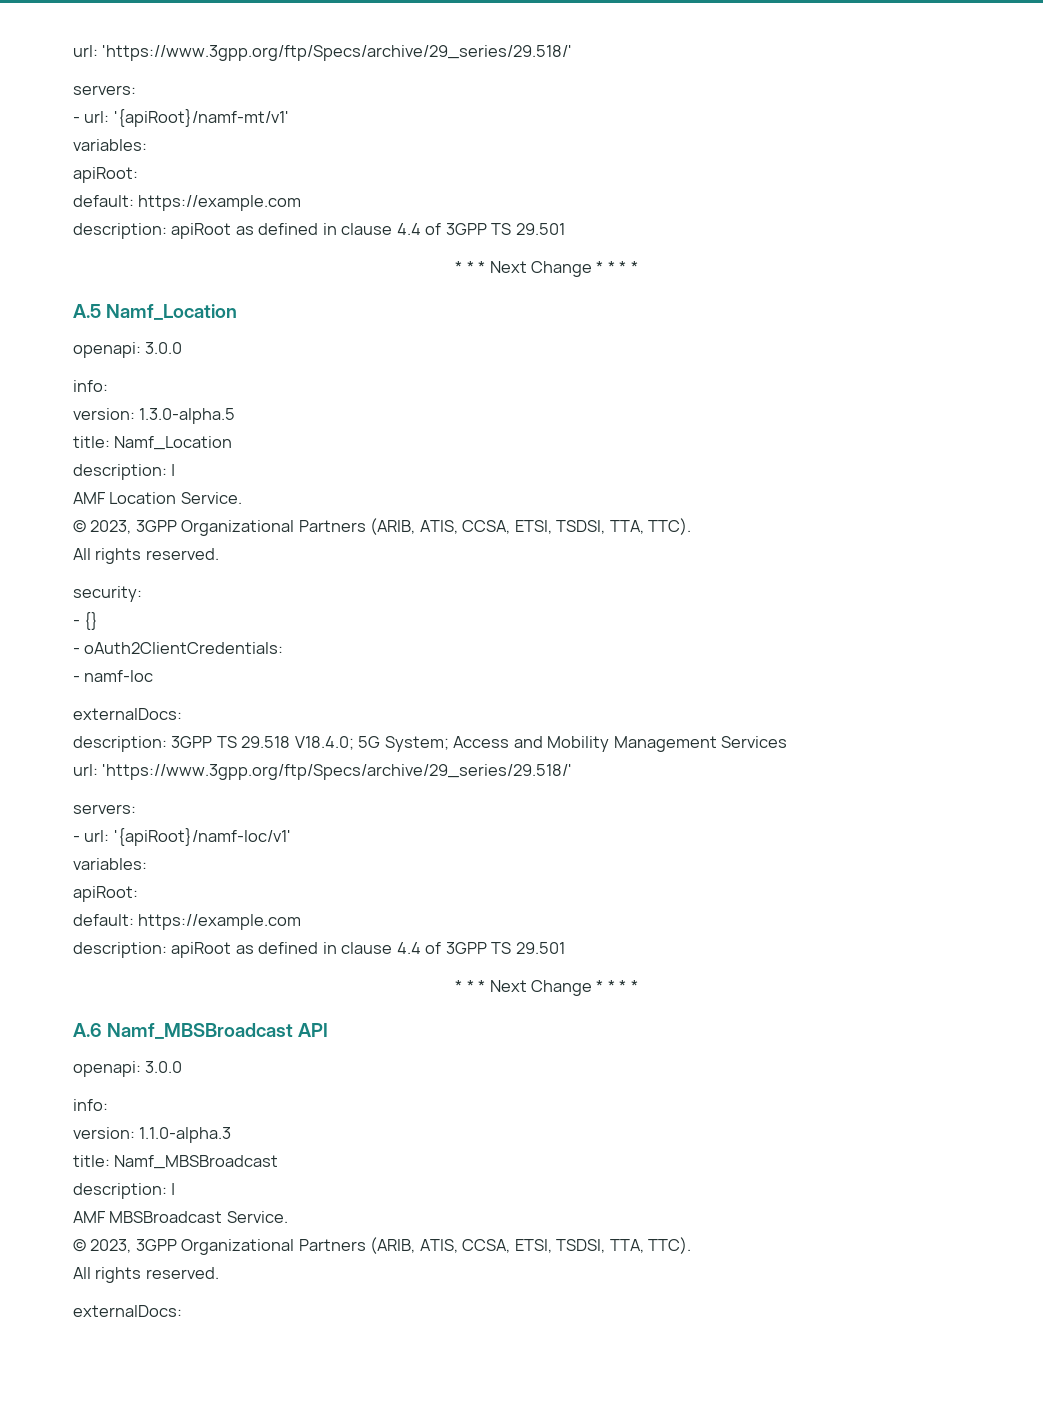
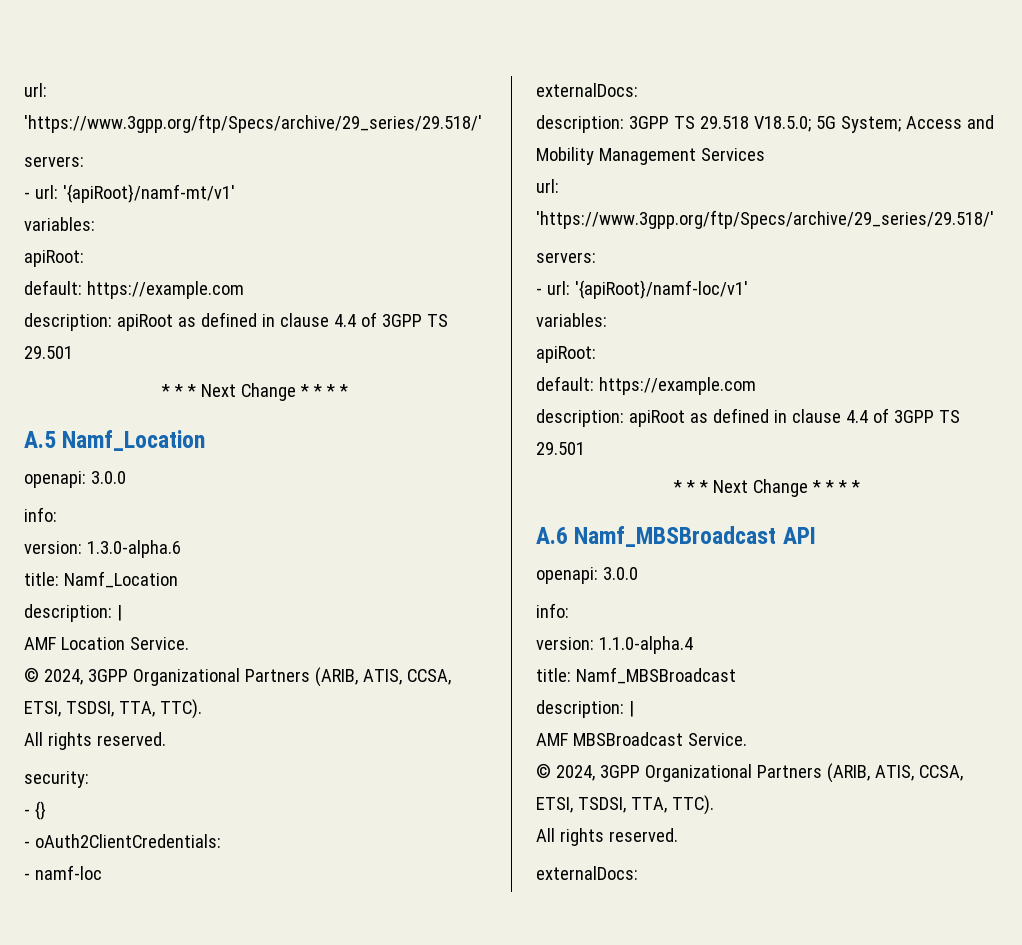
- version: 1.3.0-alpha.5
+ version: 1.3.0-alpha.6
  AMF Location Service.
- © 2023, 3GPP Organizational Partners (ARIB, ATIS, CCSA, ETSI, TSDSI, TTA, TTC).
+ © 2024, 3GPP Organizational Partners (ARIB, ATIS, CCSA, ETSI, TSDSI, TTA, TTC).
- description: 3GPP TS 29.518 V18.4.0; 5G System; Access and Mobility Management Services
+ description: 3GPP TS 29.518 V18.5.0; 5G System; Access and Mobility Management Services
- version: 1.1.0-alpha.3
+ version: 1.1.0-alpha.4
  AMF MBSBroadcast Service.
- © 2023, 3GPP Organizational Partners (ARIB, ATIS, CCSA, ETSI, TSDSI, TTA, TTC).
+ © 2024, 3GPP Organizational Partners (ARIB, ATIS, CCSA, ETSI, TSDSI, TTA, TTC).

